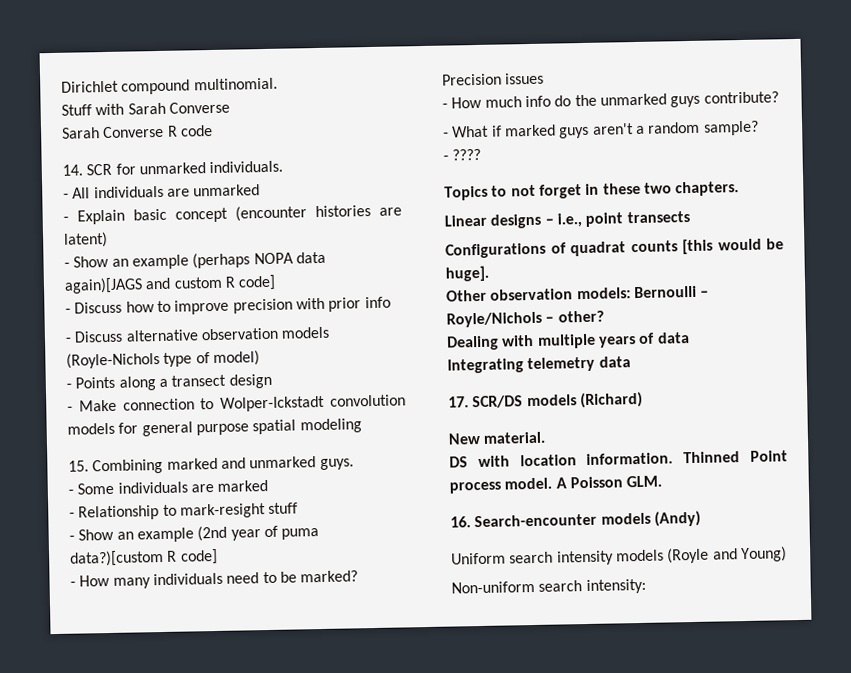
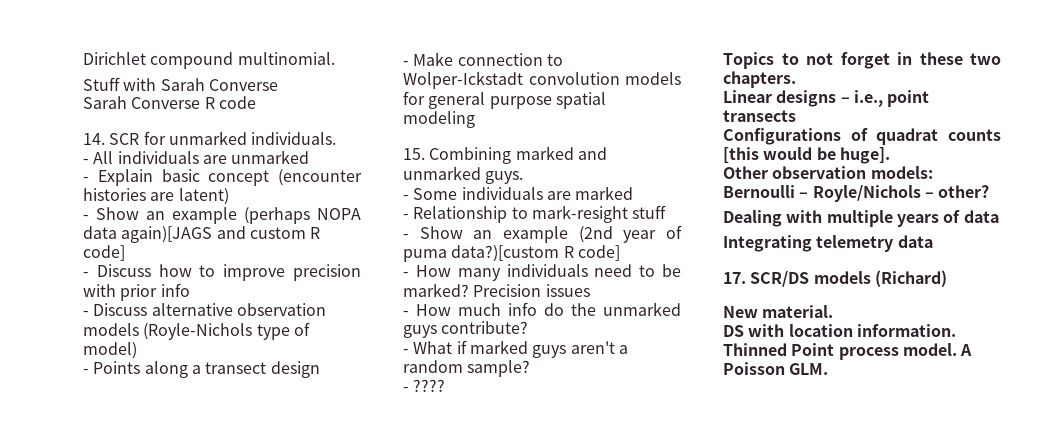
- 16. Search-encounter models (Andy)
- Uniform search intensity models (Royle and Young)
- Non-uniform search intensity:

